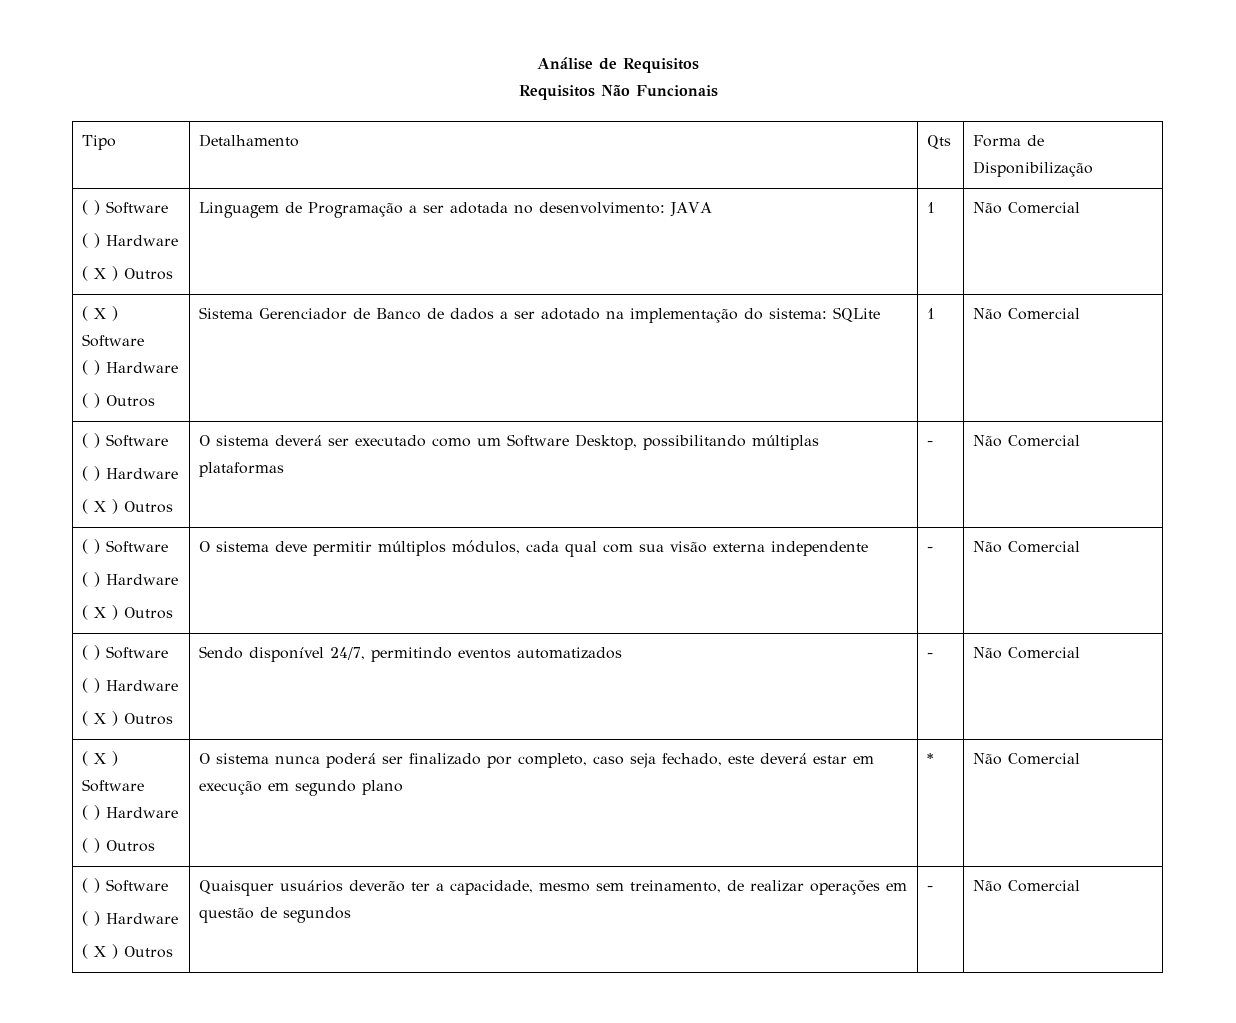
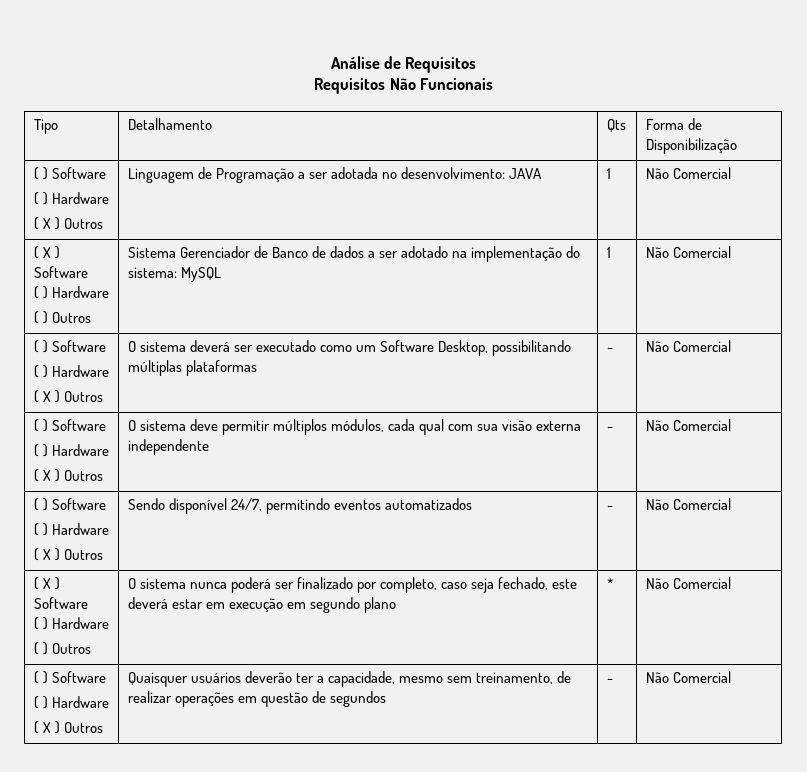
  Tipo | Detalhamento | Qts | Forma de Disponibilização
  ( ) Software
  ( ) Hardware
  ( X ) Outros | Linguagem de Programação a ser adotada no desenvolvimento: JAVA | 1 | Não Comercial
  ( X ) Software
  ( ) Hardware
- ( ) Outros | Sistema Gerenciador de Banco de dados a ser adotado na implementação do sistema: SQLite | 1 | Não Comercial
+ ( ) Outros | Sistema Gerenciador de Banco de dados a ser adotado na implementação do sistema: MySQL | 1 | Não Comercial

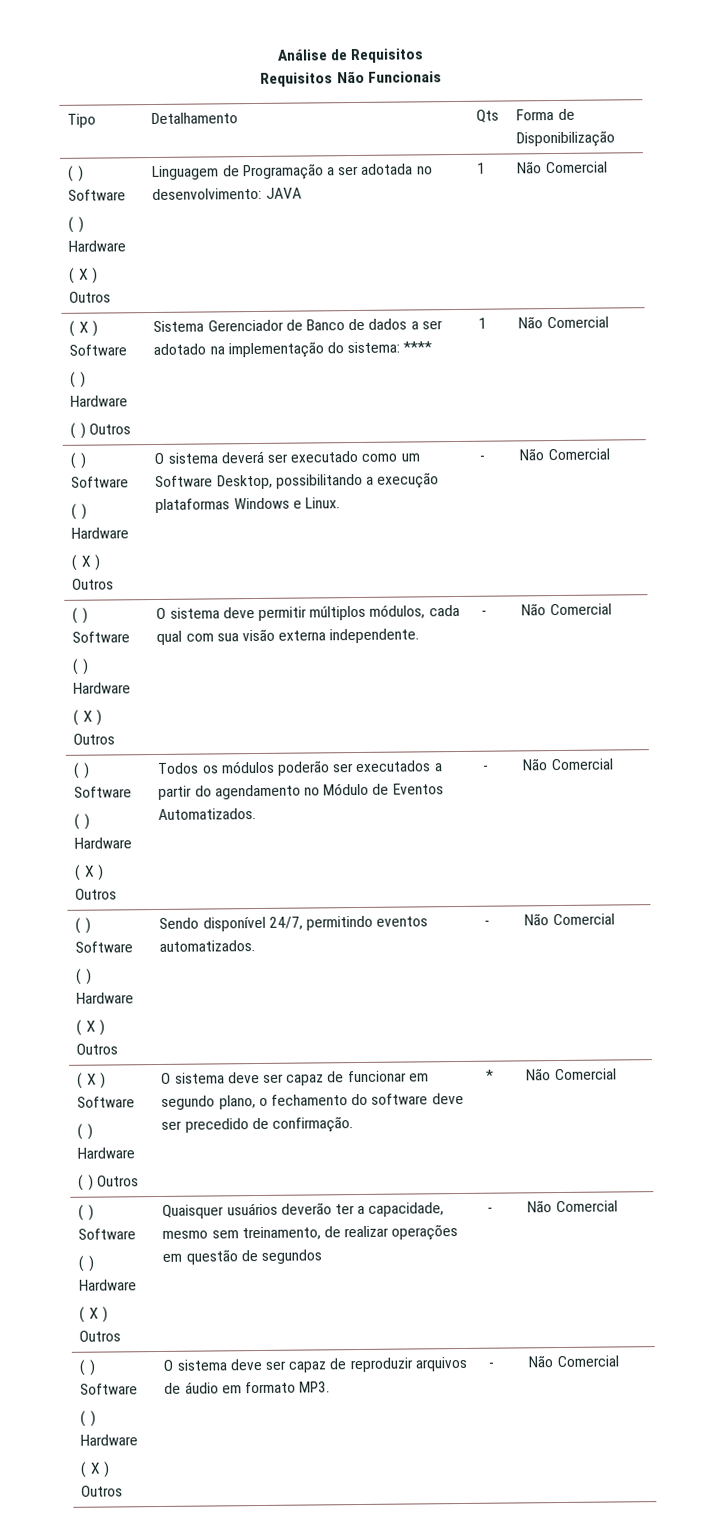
  Tipo | Detalhamento | Qts | Forma de Disponibilização
  ( ) Software
  ( ) Hardware
  ( X ) Outros | Linguagem de Programação a ser adotada no desenvolvimento: JAVA | 1 | Não Comercial
  ( X ) Software
  ( ) Hardware
- ( ) Outros | Sistema Gerenciador de Banco de dados a ser adotado na implementação do sistema: MySQL | 1 | Não Comercial
+ ( ) Outros | Sistema Gerenciador de Banco de dados a ser adotado na implementação do sistema: **** | 1 | Não Comercial
  ( ) Software
  ( ) Hardware
- ( X ) Outros | O sistema deverá ser executado como um Software Desktop, possibilitando múltiplas plataformas | - | Não Comercial
+ ( X ) Outros | O sistema deverá ser executado como um Software Desktop, possibilitando a execução plataformas Windows e Linux. | - | Não Comercial
  ( ) Software
  ( ) Hardware
- ( X ) Outros | O sistema deve permitir múltiplos módulos, cada qual com sua visão externa independente | - | Não Comercial
+ ( X ) Outros | O sistema deve permitir múltiplos módulos, cada qual com sua visão externa independente. | - | Não Comercial
  ( ) Software
  ( ) Hardware
- ( X ) Outros | Sendo disponível 24/7, permitindo eventos automatizados | - | Não Comercial
+ ( X ) Outros | Todos os módulos poderão ser executados a partir do agendamento no Módulo de Eventos Automatizados. | - | Não Comercial
+ ( ) Software
+ ( ) Hardware
+ ( X ) Outros | Sendo disponível 24/7, permitindo eventos automatizados. | - | Não Comercial
  ( X ) Software
  ( ) Hardware
- ( ) Outros | O sistema nunca poderá ser finalizado por completo, caso seja fechado, este deverá estar em execução em segundo plano | * | Não Comercial
+ ( ) Outros | O sistema deve ser capaz de funcionar em segundo plano, o fechamento do software deve ser precedido de confirmação. | * | Não Comercial
  ( ) Software
  ( ) Hardware
  ( X ) Outros | Quaisquer usuários deverão ter a capacidade, mesmo sem treinamento, de realizar operações em questão de segundos | - | Não Comercial
+ ( ) Software
+ ( ) Hardware
+ ( X ) Outros | O sistema deve ser capaz de reproduzir arquivos de áudio em formato MP3. | - | Não Comercial

